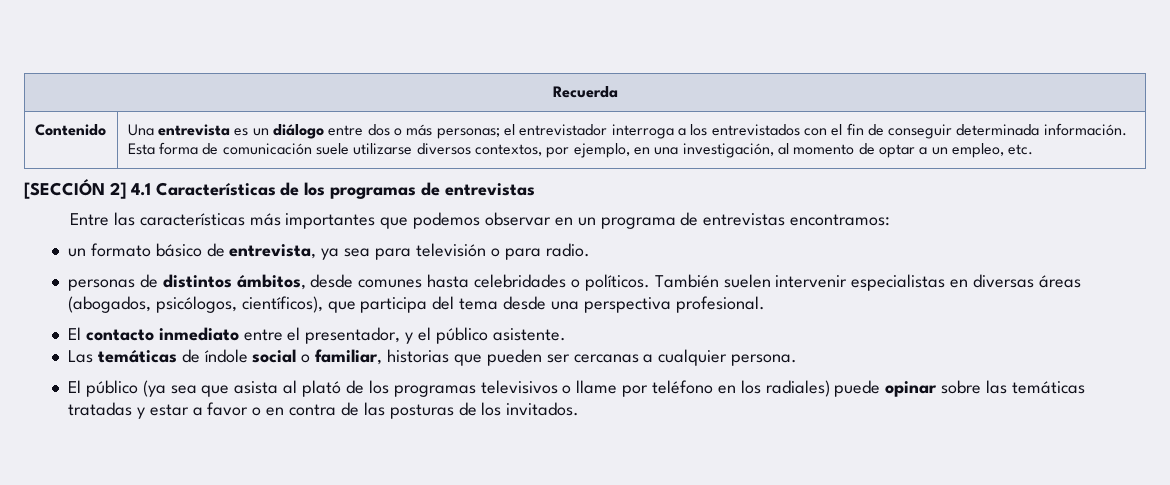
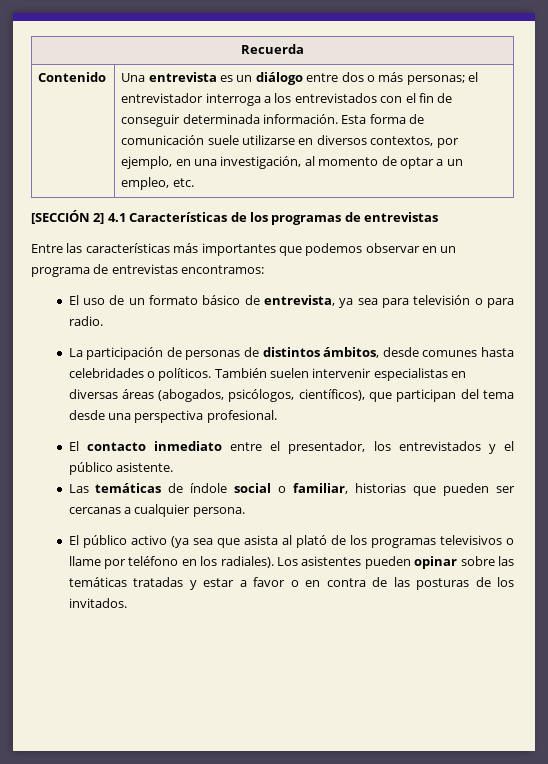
- Esta forma de comunicación suele utilizarse diversos contextos, por ejemplo, en una investigación, al momento de optar a un empleo, etc.
+ Esta forma de comunicación suele utilizarse en diversos contextos, por ejemplo, en una investigación, al momento de optar a un empleo, etc.
- un formato básico de entrevista, ya sea para televisión o para radio.
+ El uso de un formato básico de entrevista, ya sea para televisión o para radio.
- personas de distintos ámbitos, desde comunes hasta celebridades o políticos.
+ La participación de personas de distintos ámbitos, desde comunes hasta celebridades o políticos.
- También suelen intervenir especialistas en diversas áreas (abogados, psicólogos, científicos), que participa del tema desde una perspectiva profesional.
+ También suelen intervenir especialistas en diversas áreas (abogados, psicólogos, científicos), que participan del tema desde una perspectiva profesional.
- El contacto inmediato entre el presentador, y el público asistente.
+ El contacto inmediato entre el presentador, los entrevistados y el público asistente.
- El público (ya sea que asista al plató de los programas televisivos o llame por teléfono en los radiales) puede opinar sobre las temáticas tratadas y estar a favor o en contra de las posturas de los invitados.
+ El público activo (ya sea que asista al plató de los programas televisivos o llame por teléfono en los radiales). Los asistentes pueden opinar sobre las temáticas tratadas y estar a favor o en contra de las posturas de los invitados.

